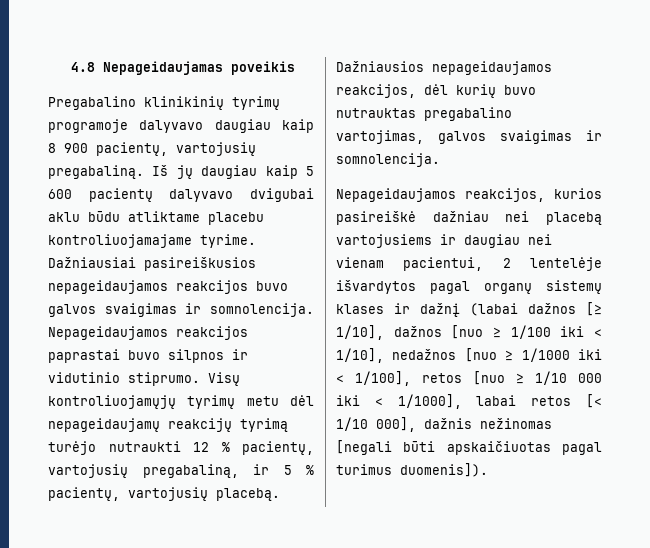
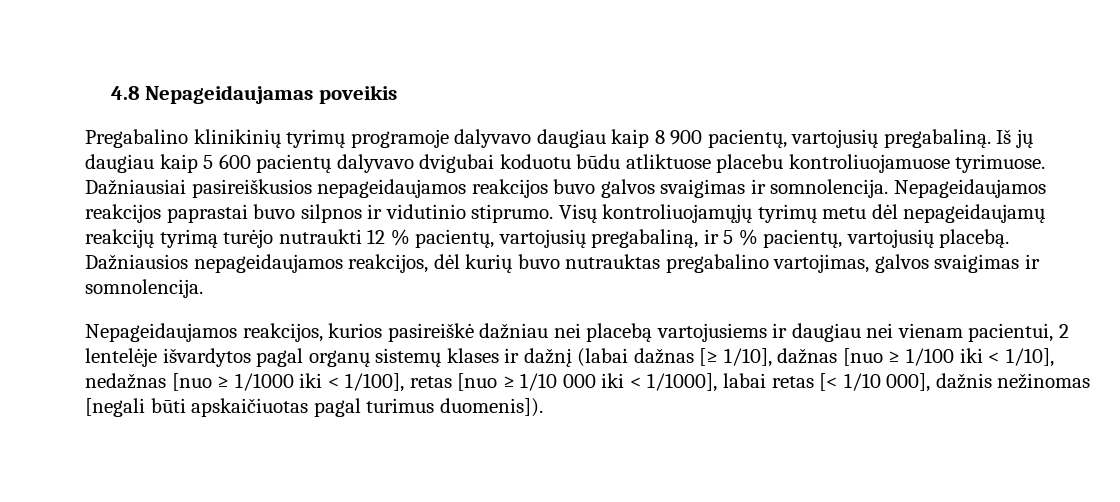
- Iš jų daugiau kaip 5 600 pacientų dalyvavo dvigubai aklu būdu atliktame placebu kontroliuojamajame tyrime.
+ Iš jų daugiau kaip 5 600 pacientų dalyvavo dvigubai koduotu būdu atliktuose placebu kontroliuojamuose tyrimuose.
- Nepageidaujamos reakcijos, kurios pasireiškė dažniau nei placebą vartojusiems ir daugiau nei vienam pacientui, 2 lentelėje išvardytos pagal organų sistemų klases ir dažnį (labai dažnos [≥ 1/10], dažnos [nuo ≥ 1/100 iki < 1/10], nedažnos [nuo ≥ 1/1000 iki < 1/100], retos [nuo ≥ 1/10 000 iki < 1/1000], labai retos [< 1/10 000], dažnis nežinomas [negali būti apskaičiuotas pagal turimus duomenis]).
+ Nepageidaujamos reakcijos, kurios pasireiškė dažniau nei placebą vartojusiems ir daugiau nei vienam pacientui, 2 lentelėje išvardytos pagal organų sistemų klases ir dažnį (labai dažnas [≥ 1/10], dažnas [nuo ≥ 1/100 iki < 1/10], nedažnas [nuo ≥ 1/1000 iki < 1/100], retas [nuo ≥ 1/10 000 iki < 1/1000], labai retas [< 1/10 000], dažnis nežinomas [negali būti apskaičiuotas pagal turimus duomenis]).

